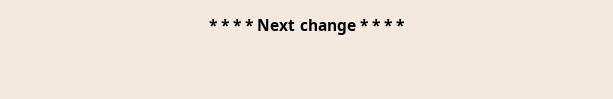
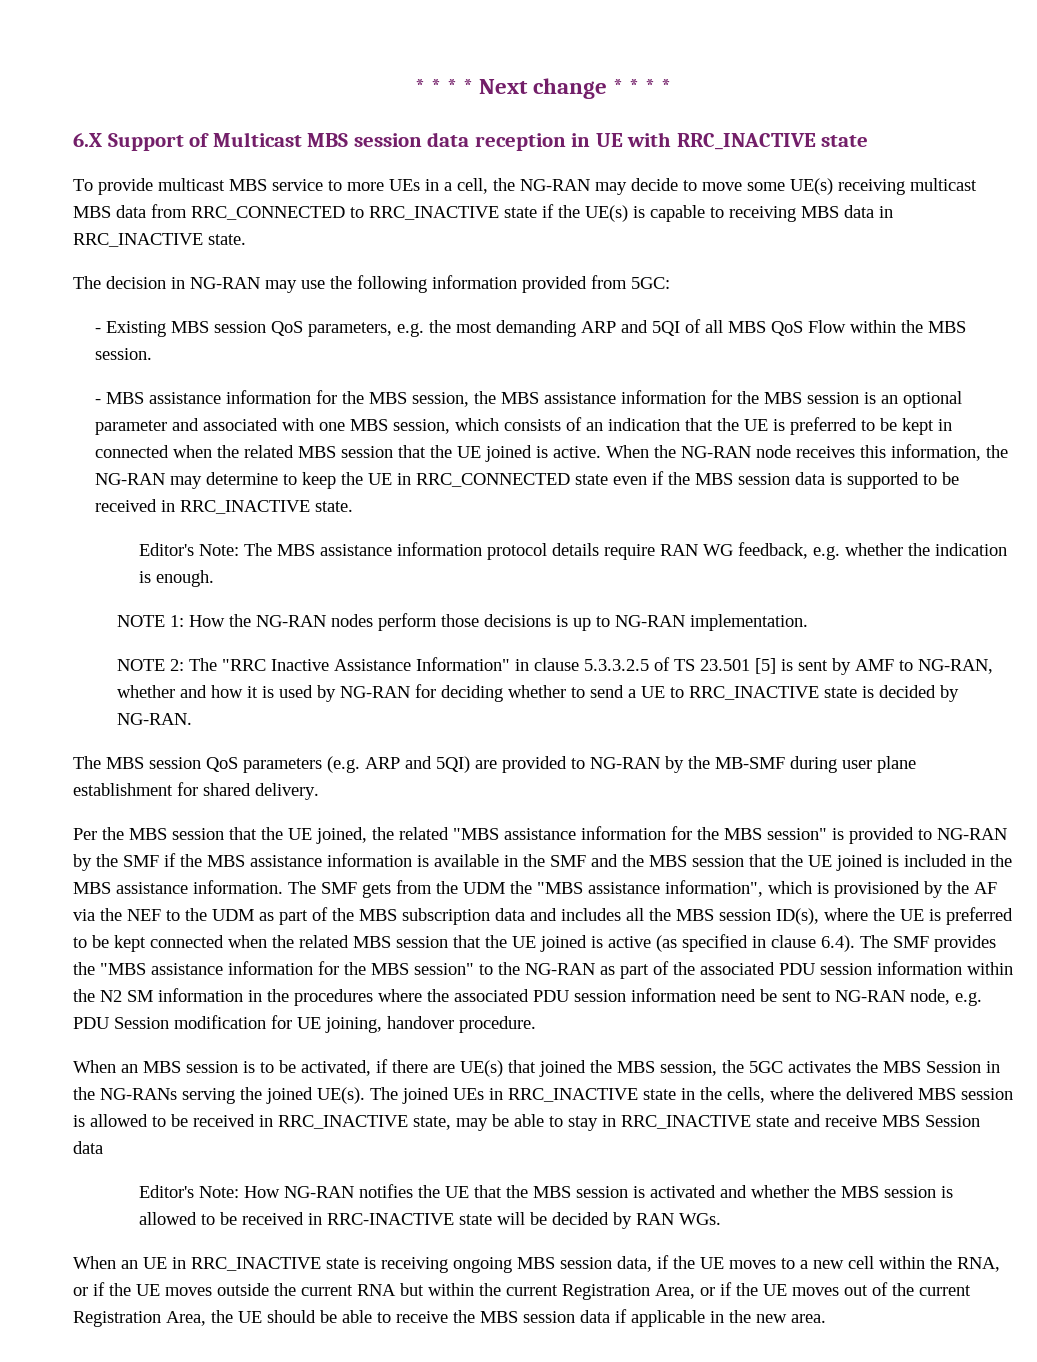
+ 6.X Support of Multicast MBS session data reception in UE with RRC_INACTIVE state
+ To provide multicast MBS service to more UEs in a cell, the NG-RAN may decide to move some UE(s) receiving multicast MBS data from RRC_CONNECTED to RRC_INACTIVE state if the UE(s) is capable to receiving MBS data in RRC_INACTIVE state.
+ The decision in NG-RAN may use the following information provided from 5GC:
+ - Existing MBS session QoS parameters, e.g. the most demanding ARP and 5QI of all MBS QoS Flow within the MBS session.
+ - MBS assistance information for the MBS session, the MBS assistance information for the MBS session is an optional parameter and associated with one MBS session, which consists of an indication that the UE is preferred to be kept in connected when the related MBS session that the UE joined is active. When the NG-RAN node receives this information, the NG-RAN may determine to keep the UE in RRC_CONNECTED state even if the MBS session data is supported to be received in RRC_INACTIVE state.
+ Editor's Note: The MBS assistance information protocol details require RAN WG feedback, e.g. whether the indication is enough.
+ NOTE 1: How the NG-RAN nodes perform those decisions is up to NG-RAN implementation.
+ NOTE 2: The "RRC Inactive Assistance Information" in clause 5.3.3.2.5 of TS 23.501 [5] is sent by AMF to NG-RAN, whether and how it is used by NG-RAN for deciding whether to send a UE to RRC_INACTIVE state is decided by NG-RAN.
+ The MBS session QoS parameters (e.g. ARP and 5QI) are provided to NG-RAN by the MB-SMF during user plane establishment for shared delivery.
+ Per the MBS session that the UE joined, the related "MBS assistance information for the MBS session" is provided to NG-RAN by the SMF if the MBS assistance information is available in the SMF and the MBS session that the UE joined is included in the MBS assistance information. The SMF gets from the UDM the "MBS assistance information", which is provisioned by the AF via the NEF to the UDM as part of the MBS subscription data and includes all the MBS session ID(s), where the UE is preferred to be kept connected when the related MBS session that the UE joined is active (as specified in clause 6.4). The SMF provides the "MBS assistance information for the MBS session" to the NG-RAN as part of the associated PDU session information within the N2 SM information in the procedures where the associated PDU session information need be sent to NG-RAN node, e.g. PDU Session modification for UE joining, handover procedure.
+ When an MBS session is to be activated, if there are UE(s) that joined the MBS session, the 5GC activates the MBS Session in the NG-RANs serving the joined UE(s). The joined UEs in RRC_INACTIVE state in the cells, where the delivered MBS session is allowed to be received in RRC_INACTIVE state, may be able to stay in RRC_INACTIVE state and receive MBS Session data
+ Editor's Note: How NG-RAN notifies the UE that the MBS session is activated and whether the MBS session is allowed to be received in RRC-INACTIVE state will be decided by RAN WGs.
+ When an UE in RRC_INACTIVE state is receiving ongoing MBS session data, if the UE moves to a new cell within the RNA, or if the UE moves outside the current RNA but within the current Registration Area, or if the UE moves out of the current Registration Area, the UE should be able to receive the MBS session data if applicable in the new area.

